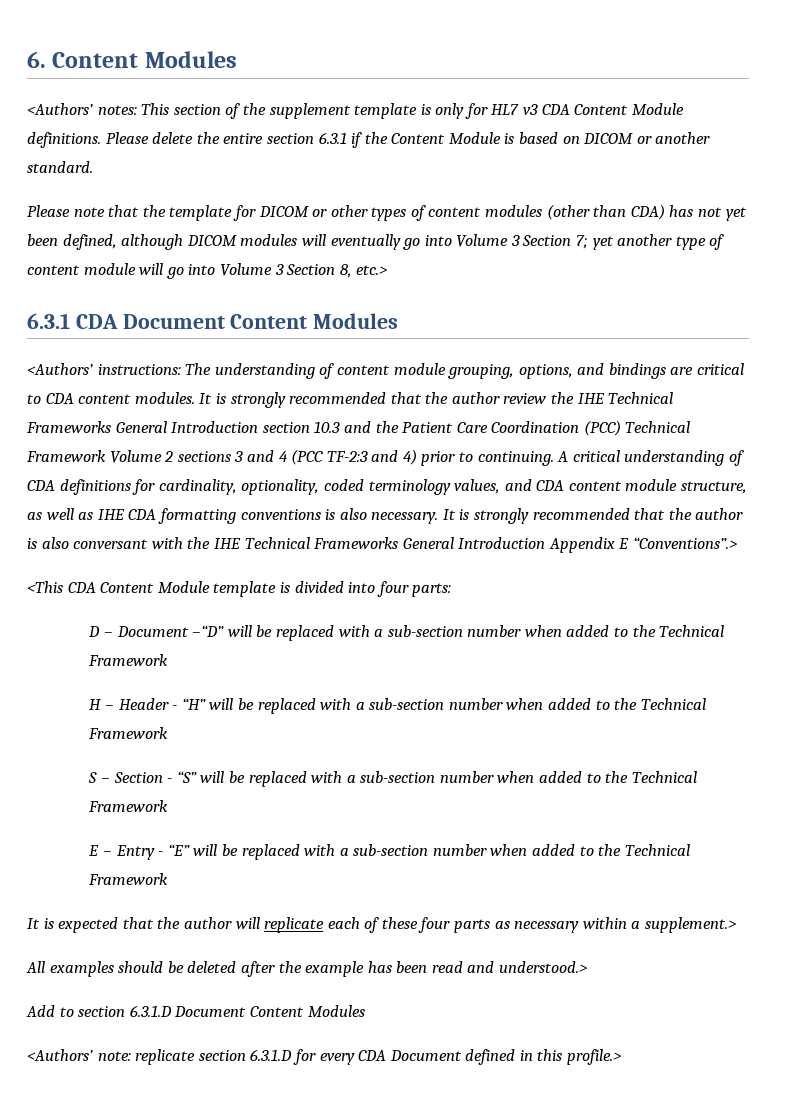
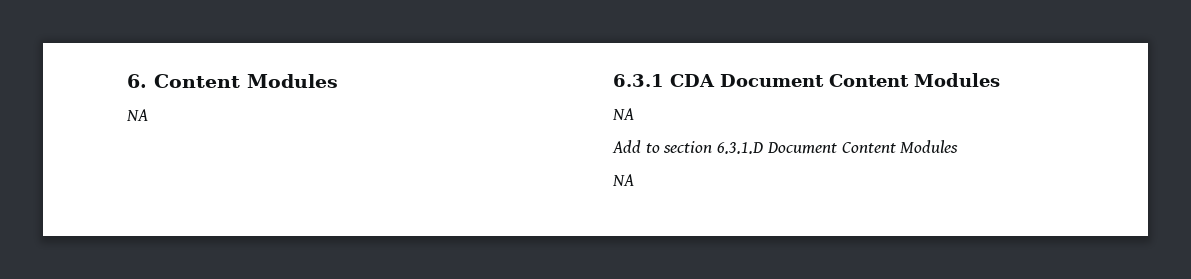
  6. Content Modules
- <Authors’ notes: This section of the supplement template is only for HL7 v3 CDA Content Module definitions. Please delete the entire section 6.3.1 if the Content Module is based on DICOM or another standard.
- Please note that the template for DICOM or other types of content modules (other than CDA) has not yet been defined, although DICOM modules will eventually go into Volume 3 Section 7; yet another type of content module will go into Volume 3 Section 8, etc.>
+ NA
  6.3.1 CDA Document Content Modules
- <Authors’ instructions: The understanding of content module grouping, options, and bindings are critical to CDA content modules. It is strongly recommended that the author review the IHE Technical Frameworks General Introduction section 10.3 and the Patient Care Coordination (PCC) Technical Framework Volume 2 sections 3 and 4 (PCC TF-2:3 and 4) prior to continuing. A critical understanding of CDA definitions for cardinality, optionality, coded terminology values, and CDA content module structure, as well as IHE CDA formatting conventions is also necessary. It is strongly recommended that the author is also conversant with the IHE Technical Frameworks General Introduction Appendix E “Conventions”.>
- <This CDA Content Module template is divided into four parts:
- D – Document –“D” will be replaced with a sub-section number when added to the Technical Framework
- H – Header - “H” will be replaced with a sub-section number when added to the Technical Framework
- S – Section - “S” will be replaced with a sub-section number when added to the Technical Framework
- E – Entry - “E” will be replaced with a sub-section number when added to the Technical Framework
- It is expected that the author will replicate each of these four parts as necessary within a supplement.>
- All examples should be deleted after the example has been read and understood.>
+ NA
  Add to section 6.3.1.D Document Content Modules
- <Authors’ note: replicate section 6.3.1.D for every CDA Document defined in this profile.>
+ NA

